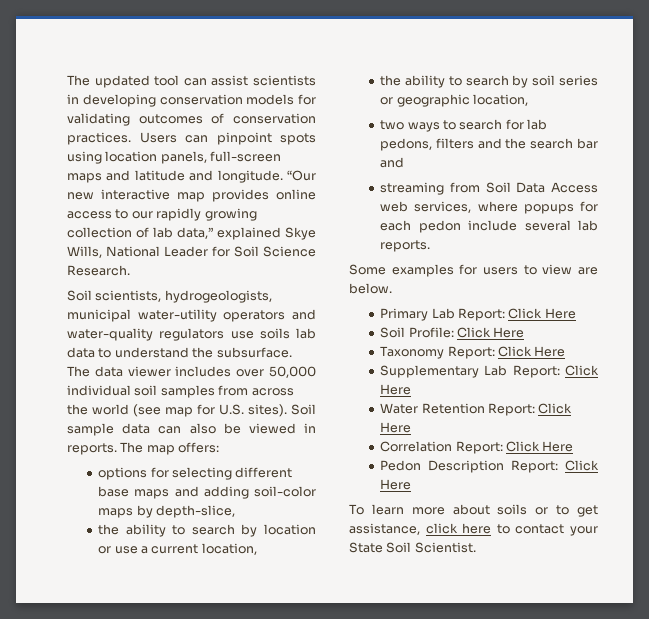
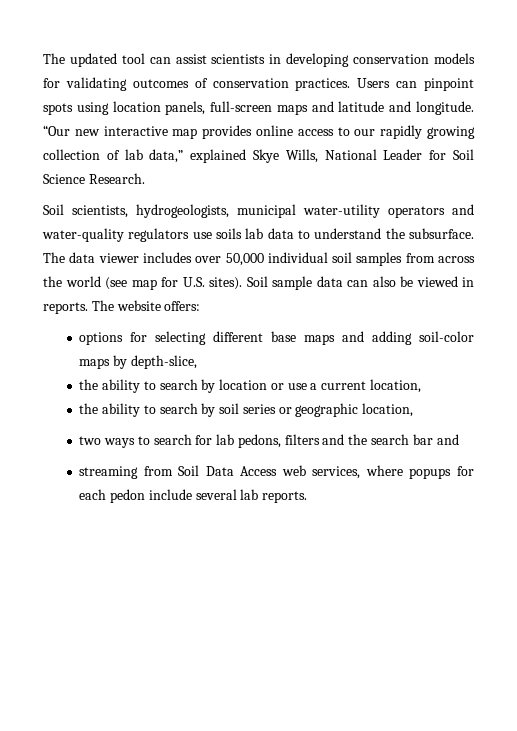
- The map offers:
+ The website offers:
- Some examples for users to view are below.
- Primary Lab Report: Click Here
- Soil Profile: Click Here
- Taxonomy Report: Click Here
- Supplementary Lab Report: Click Here
- Water Retention Report: Click Here
- Correlation Report: Click Here
- Pedon Description Report: Click Here
- To learn more about soils or to get assistance, click here to contact your State Soil Scientist.

